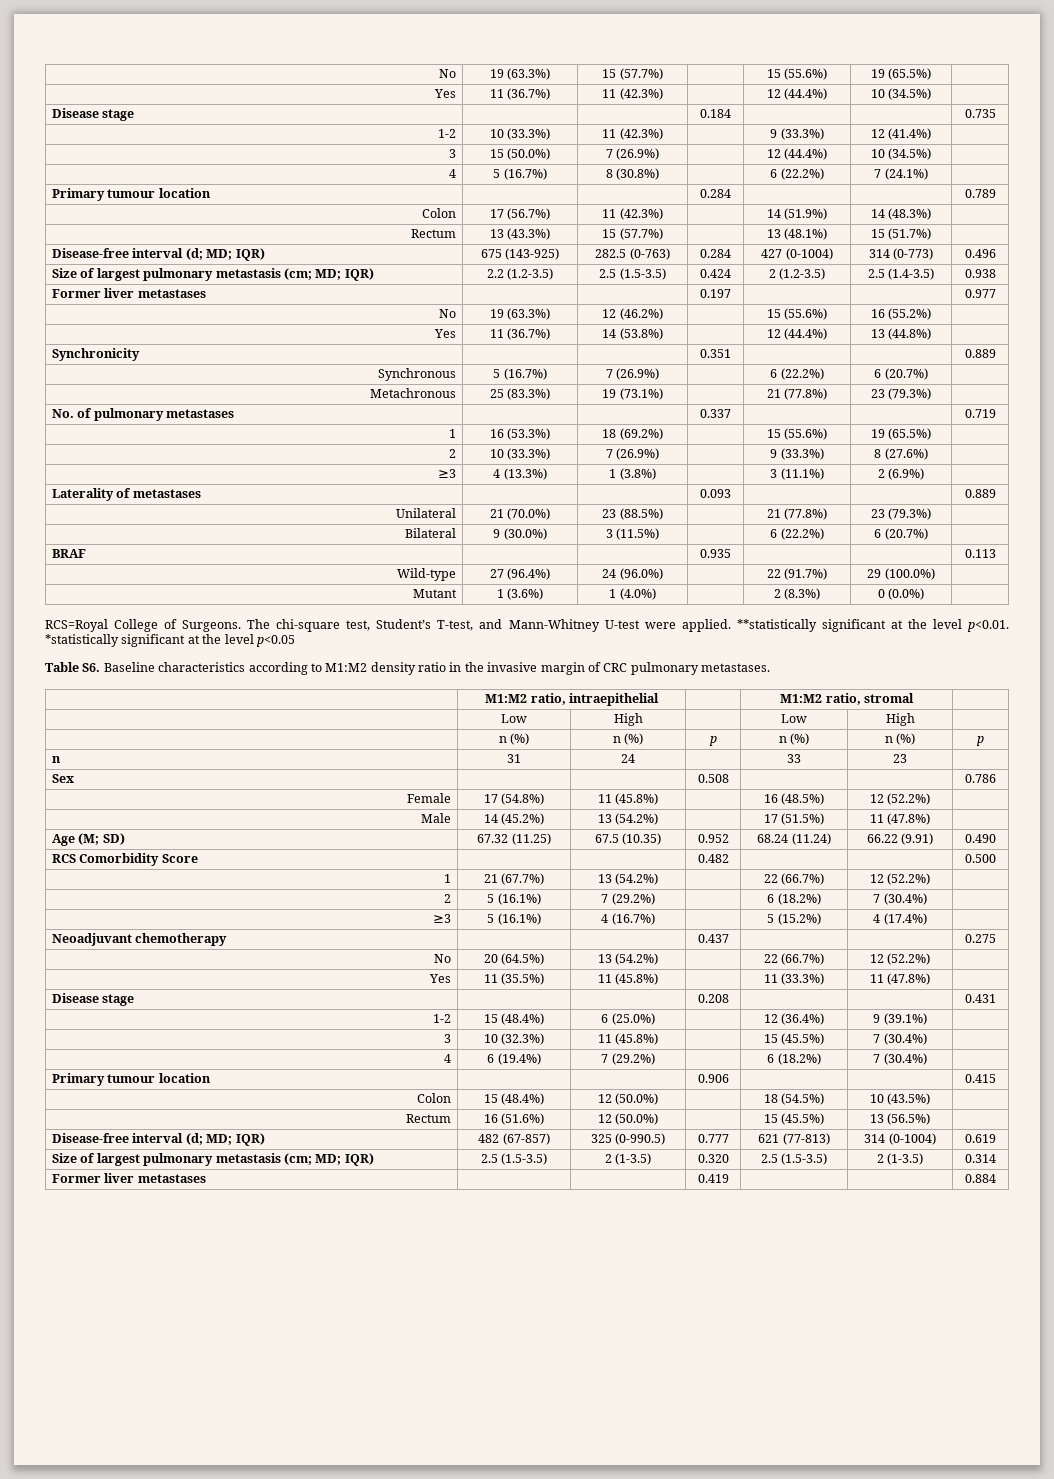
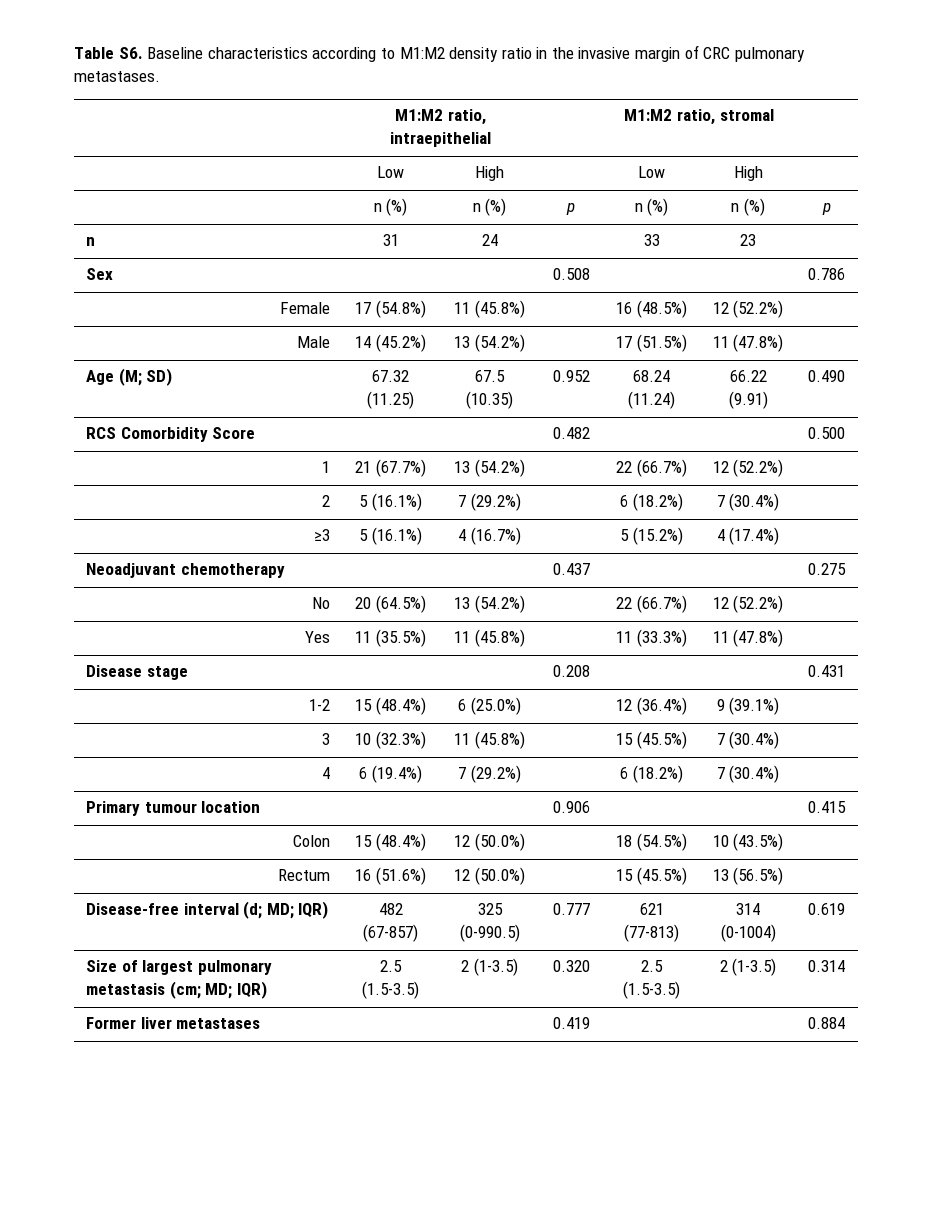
- No | 19 (63.3%) | 15 (57.7%) | | 15 (55.6%) | 19 (65.5%) |
- Yes | 11 (36.7%) | 11 (42.3%) | | 12 (44.4%) | 10 (34.5%) |
- Disease stage | | | 0.184 | | | 0.735
- 1-2 | 10 (33.3%) | 11 (42.3%) | | 9 (33.3%) | 12 (41.4%) |
- 3 | 15 (50.0%) | 7 (26.9%) | | 12 (44.4%) | 10 (34.5%) |
- 4 | 5 (16.7%) | 8 (30.8%) | | 6 (22.2%) | 7 (24.1%) |
- Primary tumour location | | | 0.284 | | | 0.789
- Colon | 17 (56.7%) | 11 (42.3%) | | 14 (51.9%) | 14 (48.3%) |
- Rectum | 13 (43.3%) | 15 (57.7%) | | 13 (48.1%) | 15 (51.7%) |
- Disease-free interval (d; MD; IQR) | 675 (143-925) | 282.5 (0-763) | 0.284 | 427 (0-1004) | 314 (0-773) | 0.496
- Size of largest pulmonary metastasis (cm; MD; IQR) | 2.2 (1.2-3.5) | 2.5 (1.5-3.5) | 0.424 | 2 (1.2-3.5) | 2.5 (1.4-3.5) | 0.938
- Former liver metastases | | | 0.197 | | | 0.977
- No | 19 (63.3%) | 12 (46.2%) | | 15 (55.6%) | 16 (55.2%) |
- Yes | 11 (36.7%) | 14 (53.8%) | | 12 (44.4%) | 13 (44.8%) |
- Synchronicity | | | 0.351 | | | 0.889
- Synchronous | 5 (16.7%) | 7 (26.9%) | | 6 (22.2%) | 6 (20.7%) |
- Metachronous | 25 (83.3%) | 19 (73.1%) | | 21 (77.8%) | 23 (79.3%) |
- No. of pulmonary metastases | | | 0.337 | | | 0.719
- 1 | 16 (53.3%) | 18 (69.2%) | | 15 (55.6%) | 19 (65.5%) |
- 2 | 10 (33.3%) | 7 (26.9%) | | 9 (33.3%) | 8 (27.6%) |
- ≥3 | 4 (13.3%) | 1 (3.8%) | | 3 (11.1%) | 2 (6.9%) |
- Laterality of metastases | | | 0.093 | | | 0.889
- Unilateral | 21 (70.0%) | 23 (88.5%) | | 21 (77.8%) | 23 (79.3%) |
- Bilateral | 9 (30.0%) | 3 (11.5%) | | 6 (22.2%) | 6 (20.7%) |
- BRAF | | | 0.935 | | | 0.113
- Wild-type | 27 (96.4%) | 24 (96.0%) | | 22 (91.7%) | 29 (100.0%) |
- Mutant | 1 (3.6%) | 1 (4.0%) | | 2 (8.3%) | 0 (0.0%) |
- RCS=Royal College of Surgeons. The chi-square test, Student’s T-test, and Mann-Whitney U-test were applied. **statistically significant at the level p<0.01. *statistically significant at the level p<0.05

